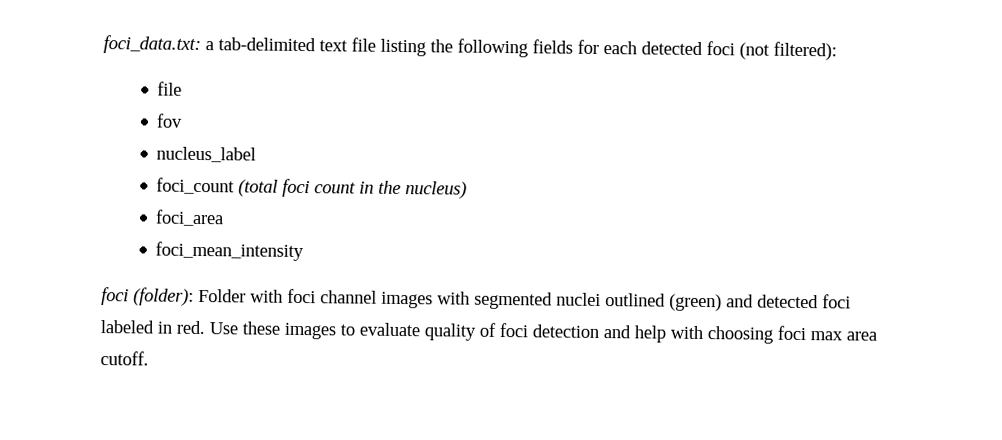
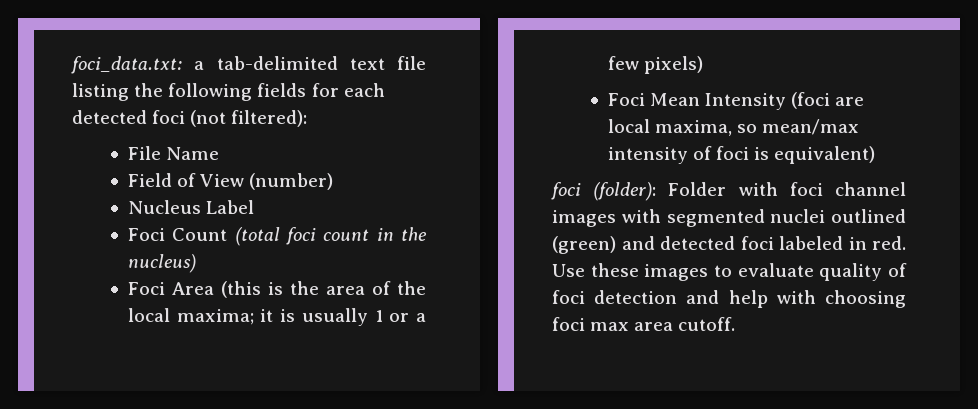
  foci_data.txt: a tab-delimited text file listing the following fields for each detected foci (not filtered):
- file
- fov
- nucleus_label
- foci_count (total foci count in the nucleus)
+ File Name
+ Field of View (number)
+ Nucleus Label
+ Foci Count (total foci count in the nucleus)
- foci_area
- foci_mean_intensity
+ Foci Area (this is the area of the local maxima; it is usually 1 or a few pixels)
+ Foci Mean Intensity (foci are local maxima, so mean/max intensity of foci is equivalent)

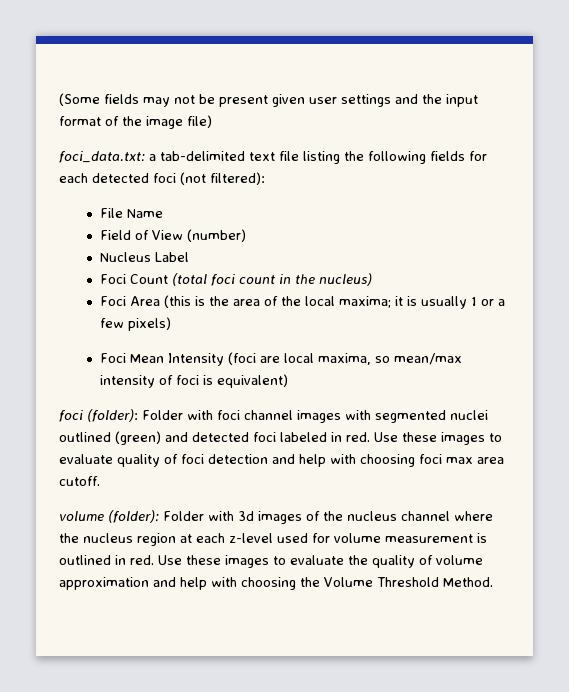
+ (Some fields may not be present given user settings and the input format of the image file)
+ volume (folder): Folder with 3d images of the nucleus channel where the nucleus region at each z-level used for volume measurement is outlined in red. Use these images to evaluate the quality of volume approximation and help with choosing the Volume Threshold Method.

